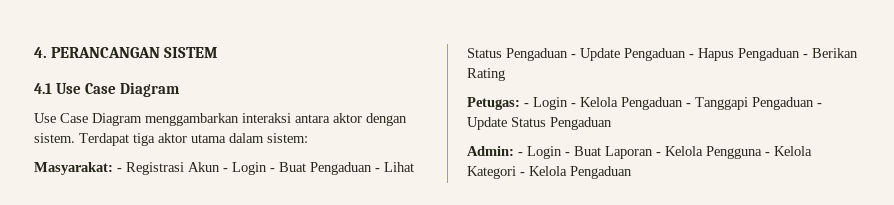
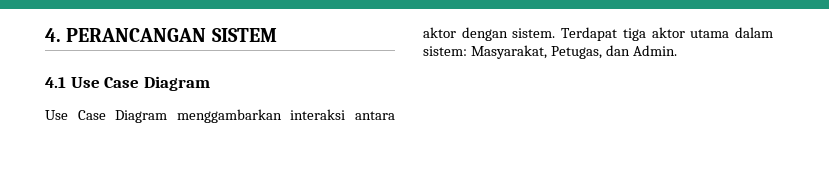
- Terdapat tiga aktor utama dalam sistem:
- Masyarakat: - Registrasi Akun - Login - Buat Pengaduan - Lihat Status Pengaduan - Update Pengaduan - Hapus Pengaduan - Berikan Rating
- Petugas: - Login - Kelola Pengaduan - Tanggapi Pengaduan - Update Status Pengaduan
- Admin: - Login - Buat Laporan - Kelola Pengguna - Kelola Kategori - Kelola Pengaduan
+ Terdapat tiga aktor utama dalam sistem: Masyarakat, Petugas, dan Admin.

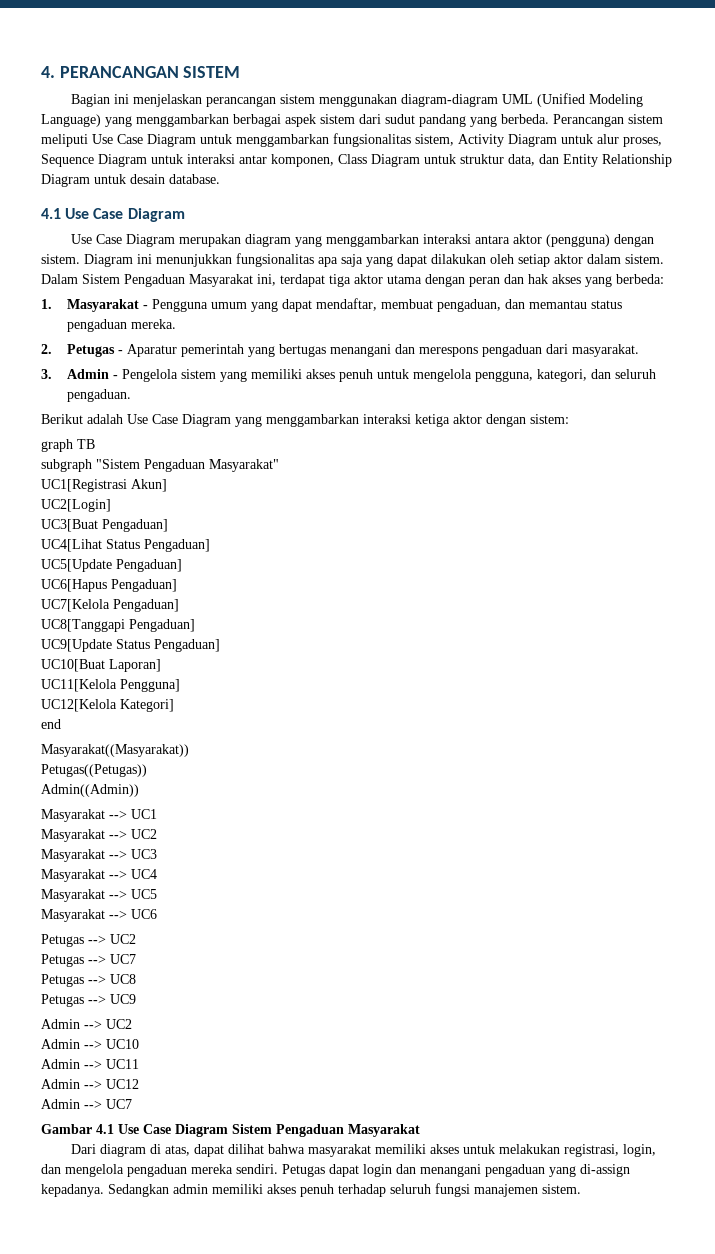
+ Bagian ini menjelaskan perancangan sistem menggunakan diagram-diagram UML (Unified Modeling Language) yang menggambarkan berbagai aspek sistem dari sudut pandang yang berbeda. Perancangan sistem meliputi Use Case Diagram untuk menggambarkan fungsionalitas sistem, Activity Diagram untuk alur proses, Sequence Diagram untuk interaksi antar komponen, Class Diagram untuk struktur data, dan Entity Relationship Diagram untuk desain database.
- Use Case Diagram menggambarkan interaksi antara aktor dengan sistem.
+ Use Case Diagram merupakan diagram yang menggambarkan interaksi antara aktor (pengguna) dengan sistem.
- Terdapat tiga aktor utama dalam sistem: Masyarakat, Petugas, dan Admin.
+ Diagram ini menunjukkan fungsionalitas apa saja yang dapat dilakukan oleh setiap aktor dalam sistem. Dalam Sistem Pengaduan Masyarakat ini, terdapat tiga aktor utama dengan peran dan hak akses yang berbeda:
+ 1. Masyarakat - Pengguna umum yang dapat mendaftar, membuat pengaduan, dan memantau status pengaduan mereka.
+ 2. Petugas - Aparatur pemerintah yang bertugas menangani dan merespons pengaduan dari masyarakat.
+ 3. Admin - Pengelola sistem yang memiliki akses penuh untuk mengelola pengguna, kategori, dan seluruh pengaduan.
+ Berikut adalah Use Case Diagram yang menggambarkan interaksi ketiga aktor dengan sistem:
+ graph TB
+ subgraph "Sistem Pengaduan Masyarakat"
+ UC1[Registrasi Akun]
+ UC2[Login]
+ UC3[Buat Pengaduan]
+ UC4[Lihat Status Pengaduan]
+ UC5[Update Pengaduan]
+ UC6[Hapus Pengaduan]
+ UC7[Kelola Pengaduan]
+ UC8[Tanggapi Pengaduan]
+ UC9[Update Status Pengaduan]
+ UC10[Buat Laporan]
+ UC11[Kelola Pengguna]
+ UC12[Kelola Kategori]
+ end
+ Masyarakat((Masyarakat))
+ Petugas((Petugas))
+ Admin((Admin))
+ Masyarakat --> UC1
+ Masyarakat --> UC2
+ Masyarakat --> UC3
+ Masyarakat --> UC4
+ Masyarakat --> UC5
+ Masyarakat --> UC6
+ Petugas --> UC2
+ Petugas --> UC7
+ Petugas --> UC8
+ Petugas --> UC9
+ Admin --> UC2
+ Admin --> UC10
+ Admin --> UC11
+ Admin --> UC12
+ Admin --> UC7
+ Gambar 4.1 Use Case Diagram Sistem Pengaduan Masyarakat
+ Dari diagram di atas, dapat dilihat bahwa masyarakat memiliki akses untuk melakukan registrasi, login, dan mengelola pengaduan mereka sendiri. Petugas dapat login dan menangani pengaduan yang di-assign kepadanya. Sedangkan admin memiliki akses penuh terhadap seluruh fungsi manajemen sistem.

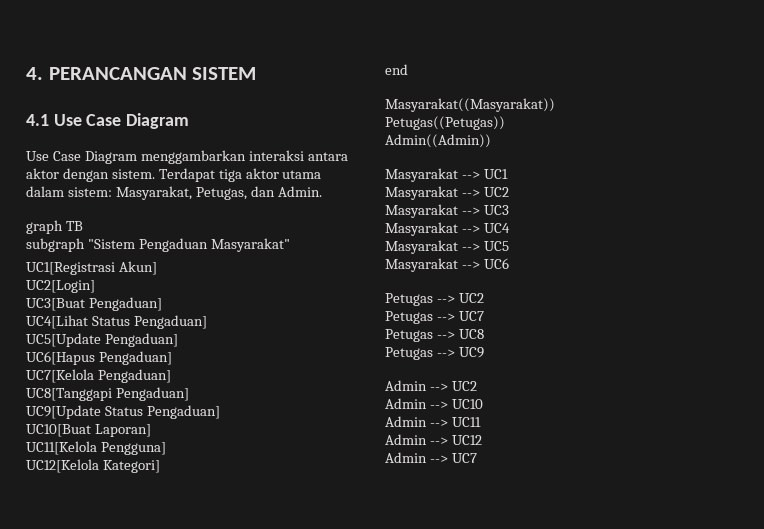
- Bagian ini menjelaskan perancangan sistem menggunakan diagram-diagram UML (Unified Modeling Language) yang menggambarkan berbagai aspek sistem dari sudut pandang yang berbeda. Perancangan sistem meliputi Use Case Diagram untuk menggambarkan fungsionalitas sistem, Activity Diagram untuk alur proses, Sequence Diagram untuk interaksi antar komponen, Class Diagram untuk struktur data, dan Entity Relationship Diagram untuk desain database.
- Use Case Diagram merupakan diagram yang menggambarkan interaksi antara aktor (pengguna) dengan sistem.
+ Use Case Diagram menggambarkan interaksi antara aktor dengan sistem.
- Diagram ini menunjukkan fungsionalitas apa saja yang dapat dilakukan oleh setiap aktor dalam sistem. Dalam Sistem Pengaduan Masyarakat ini, terdapat tiga aktor utama dengan peran dan hak akses yang berbeda:
- 1. Masyarakat - Pengguna umum yang dapat mendaftar, membuat pengaduan, dan memantau status pengaduan mereka.
- 2. Petugas - Aparatur pemerintah yang bertugas menangani dan merespons pengaduan dari masyarakat.
- 3. Admin - Pengelola sistem yang memiliki akses penuh untuk mengelola pengguna, kategori, dan seluruh pengaduan.
- Berikut adalah Use Case Diagram yang menggambarkan interaksi ketiga aktor dengan sistem:
+ Terdapat tiga aktor utama dalam sistem: Masyarakat, Petugas, dan Admin.
- Gambar 4.1 Use Case Diagram Sistem Pengaduan Masyarakat
- Dari diagram di atas, dapat dilihat bahwa masyarakat memiliki akses untuk melakukan registrasi, login, dan mengelola pengaduan mereka sendiri. Petugas dapat login dan menangani pengaduan yang di-assign kepadanya. Sedangkan admin memiliki akses penuh terhadap seluruh fungsi manajemen sistem.

